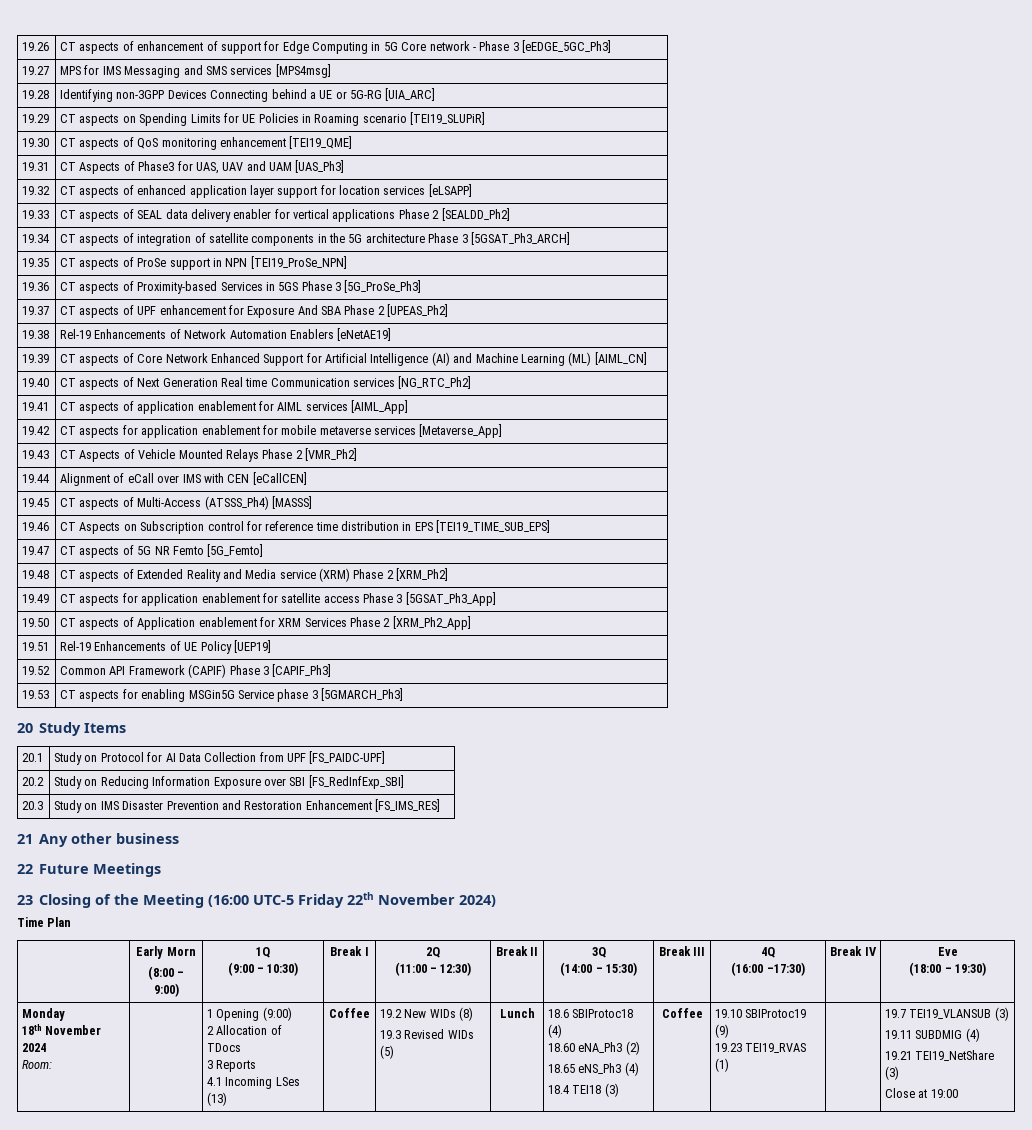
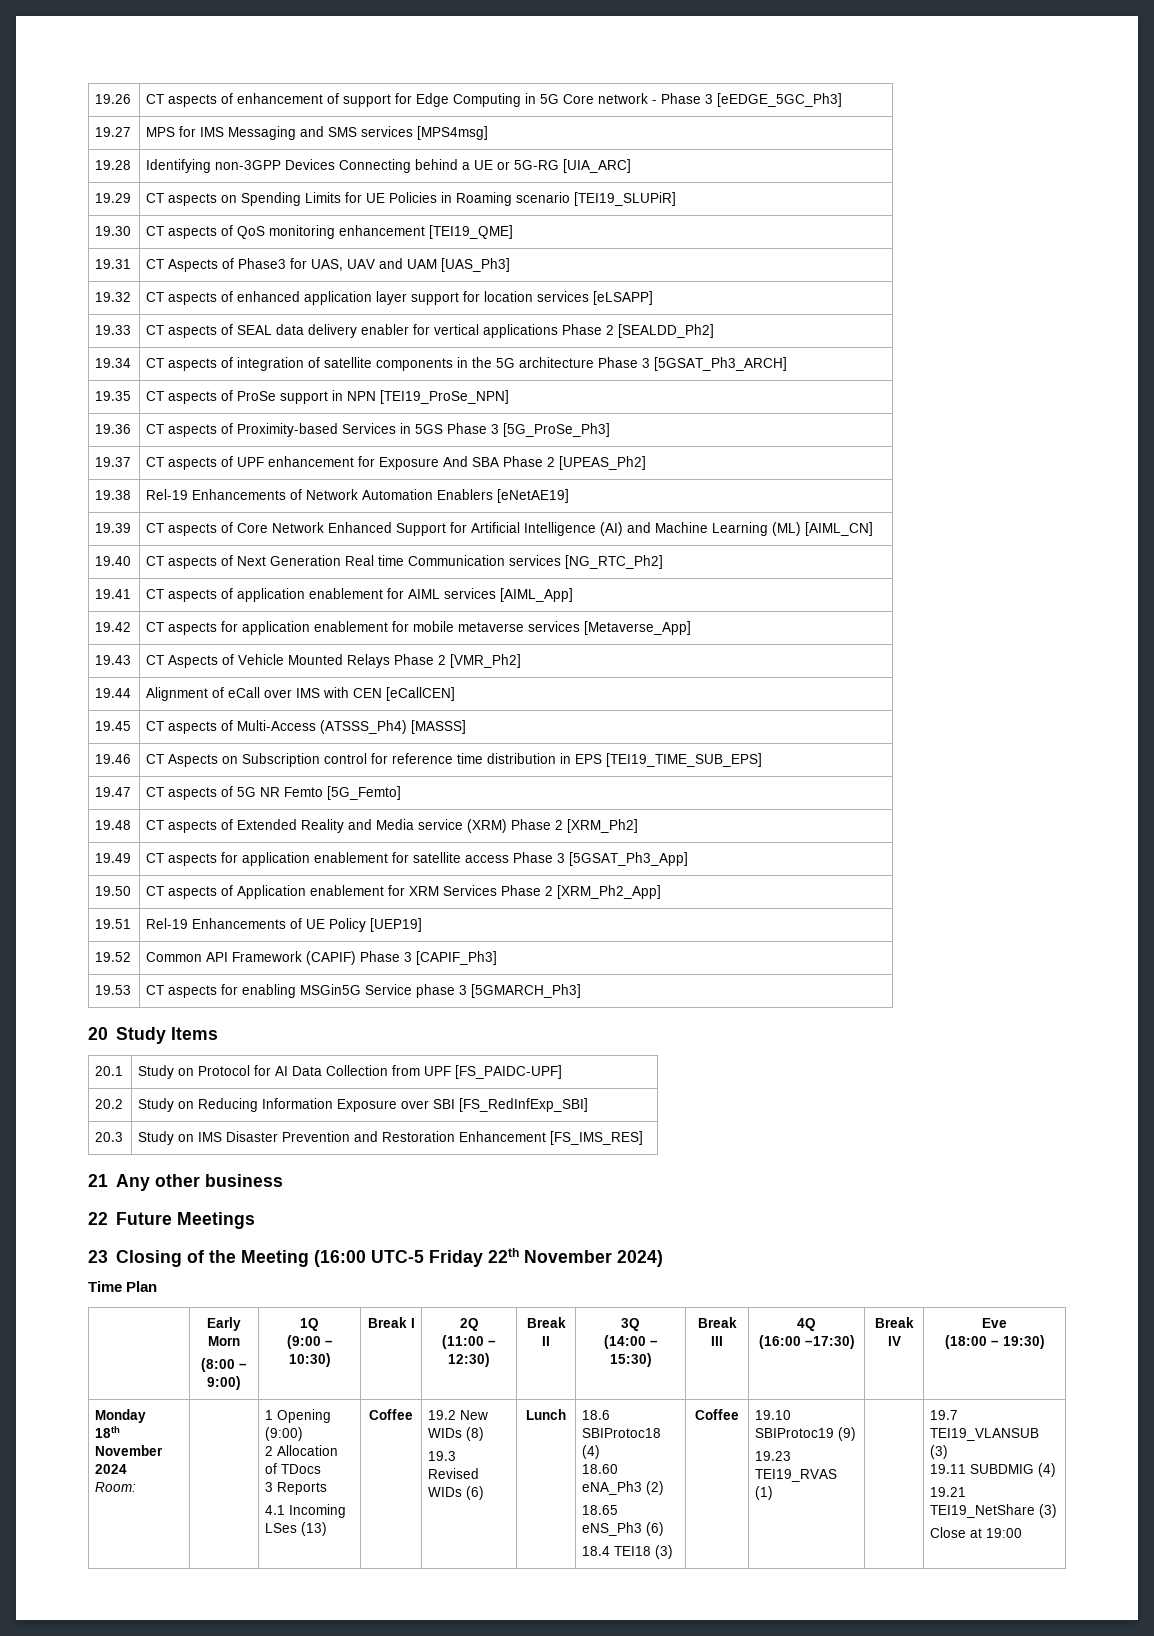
- 19.3 Revised WIDs (5)
+ 19.3 Revised WIDs (6)
- 18.65 eNS_Ph3 (4)
+ 18.65 eNS_Ph3 (6)

